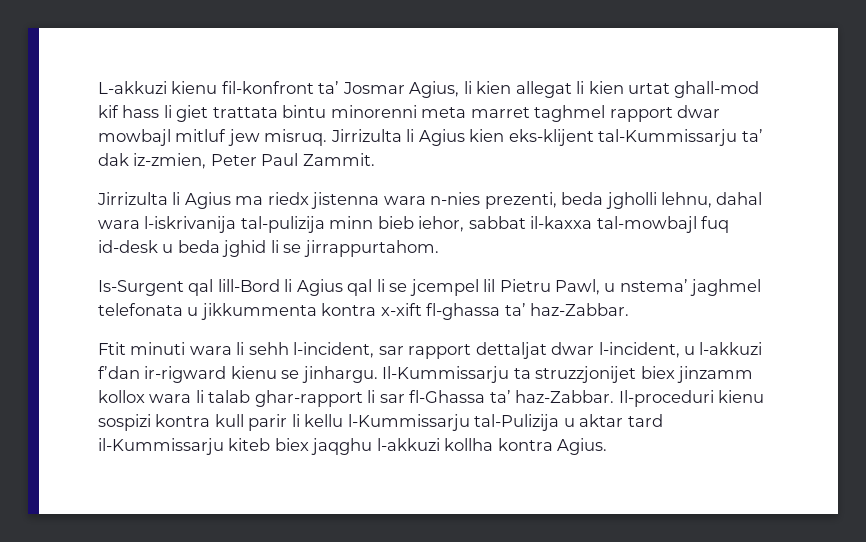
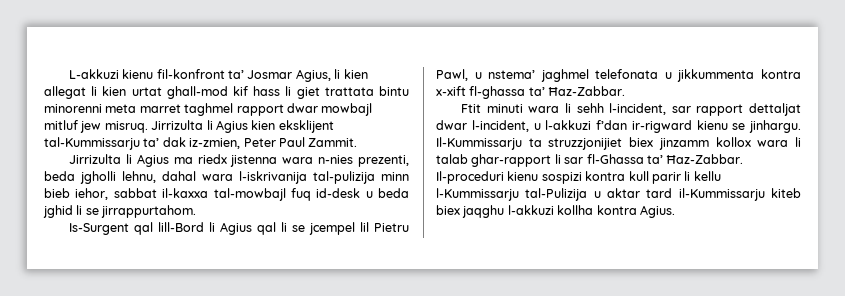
- Jirrizulta li Agius kien eks-klijent tal-Kummissarju ta’ dak iz-zmien, Peter Paul Zammit.
+ Jirrizulta li Agius kien eksklijent tal-Kummissarju ta’ dak iz-zmien, Peter Paul Zammit.
- Is-Surgent qal lill-Bord li Agius qal li se jcempel lil Pietru Pawl, u nstema’ jaghmel telefonata u jikkummenta kontra x-xift fl-ghassa ta’ haz-Zabbar.
+ Is-Surgent qal lill-Bord li Agius qal li se jcempel lil Pietru Pawl, u nstema’ jaghmel telefonata u jikkummenta kontra x-xift fl-ghassa ta’ Ħaz-Zabbar.
- Il-Kummissarju ta struzzjonijet biex jinzamm kollox wara li talab ghar-rapport li sar fl-Ghassa ta’ haz-Zabbar.
+ Il-Kummissarju ta struzzjonijiet biex jinzamm kollox wara li talab ghar-rapport li sar fl-Ghassa ta’ Ħaz-Zabbar.

